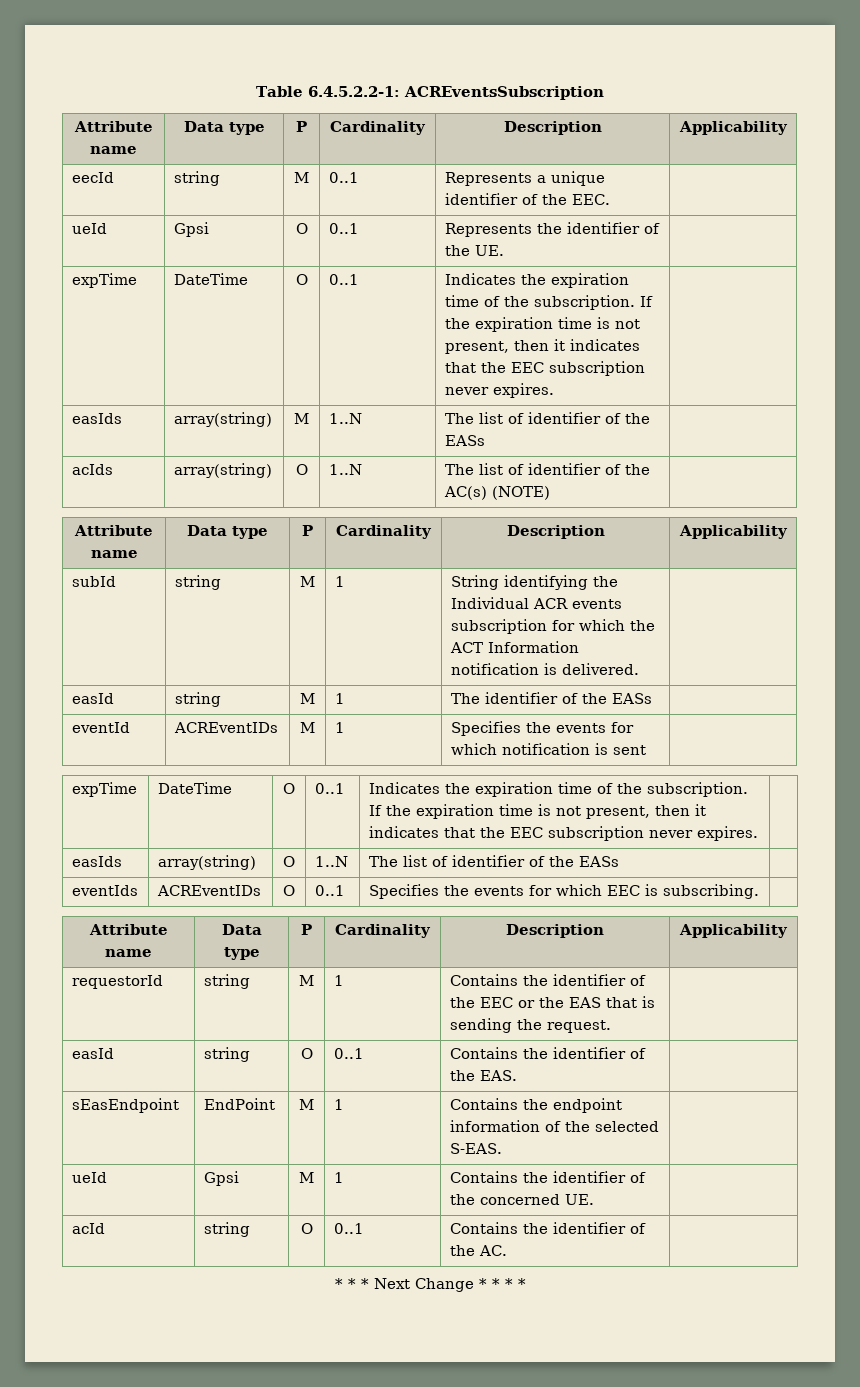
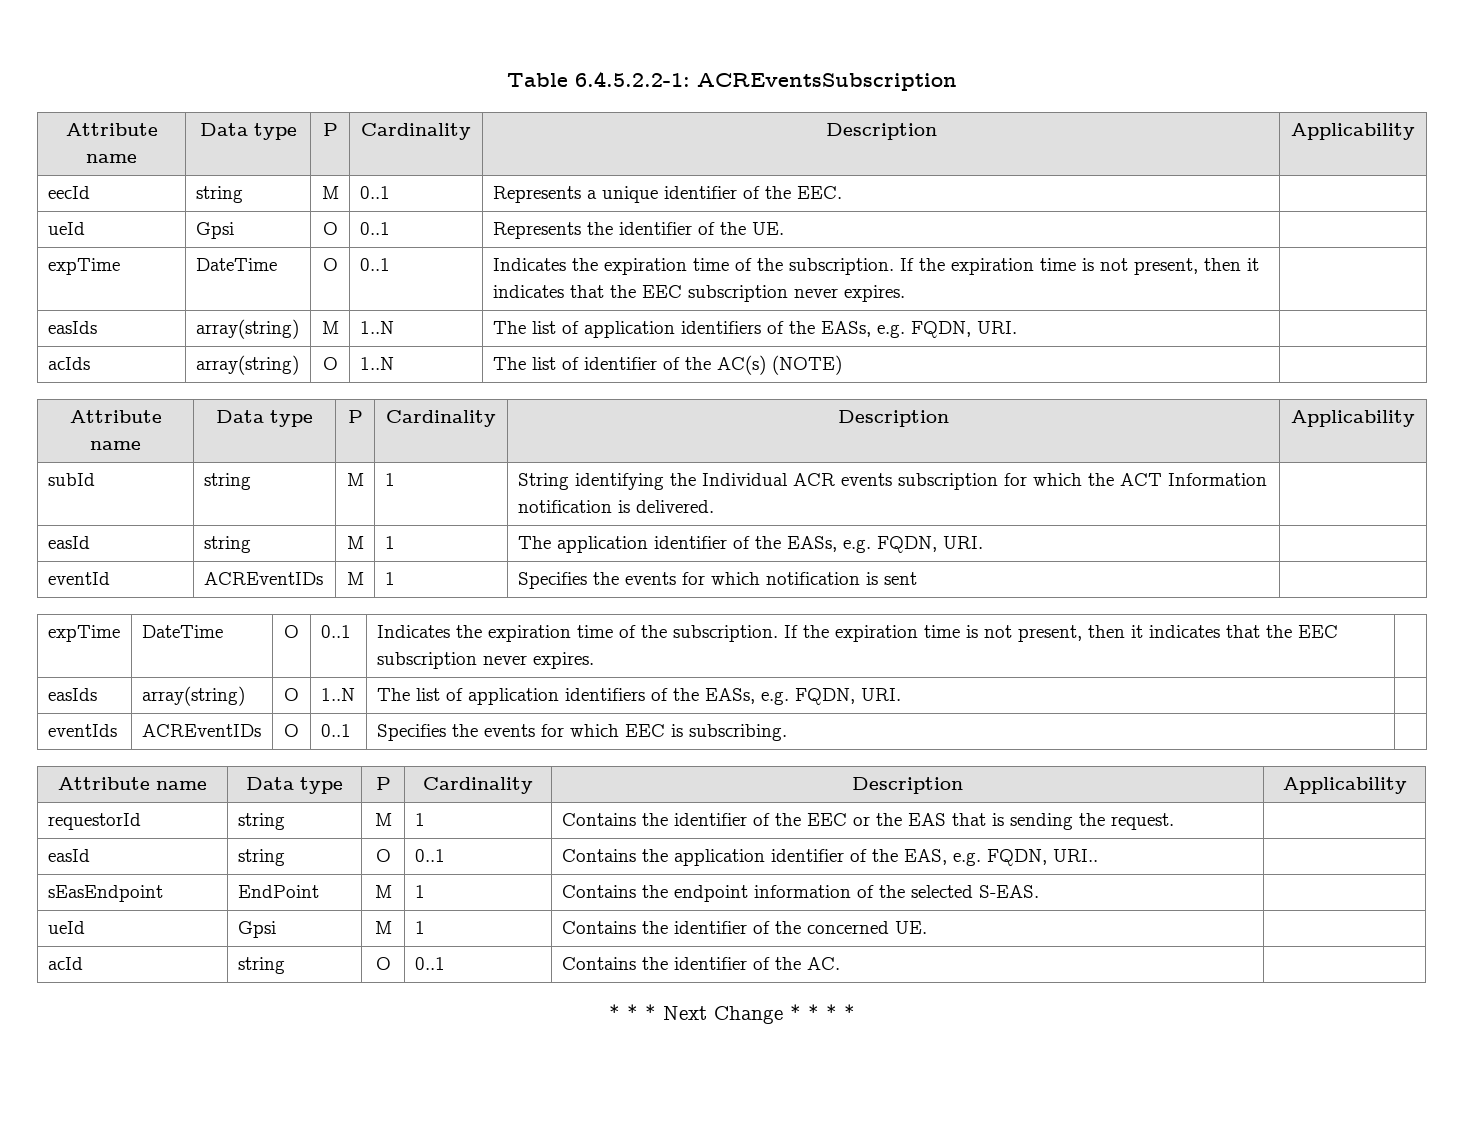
- easIds | array(string) | M | 1..N | The list of identifier of the EASs |
+ easIds | array(string) | M | 1..N | The list of application identifiers of the EASs, e.g. FQDN, URI. |
- easId | string | M | 1 | The identifier of the EASs |
+ easId | string | M | 1 | The application identifier of the EASs, e.g. FQDN, URI. |
- easIds | array(string) | O | 1..N | The list of identifier of the EASs |
+ easIds | array(string) | O | 1..N | The list of application identifiers of the EASs, e.g. FQDN, URI. |
- easId | string | O | 0..1 | Contains the identifier of the EAS. |
+ easId | string | O | 0..1 | Contains the application identifier of the EAS, e.g. FQDN, URI.. |

